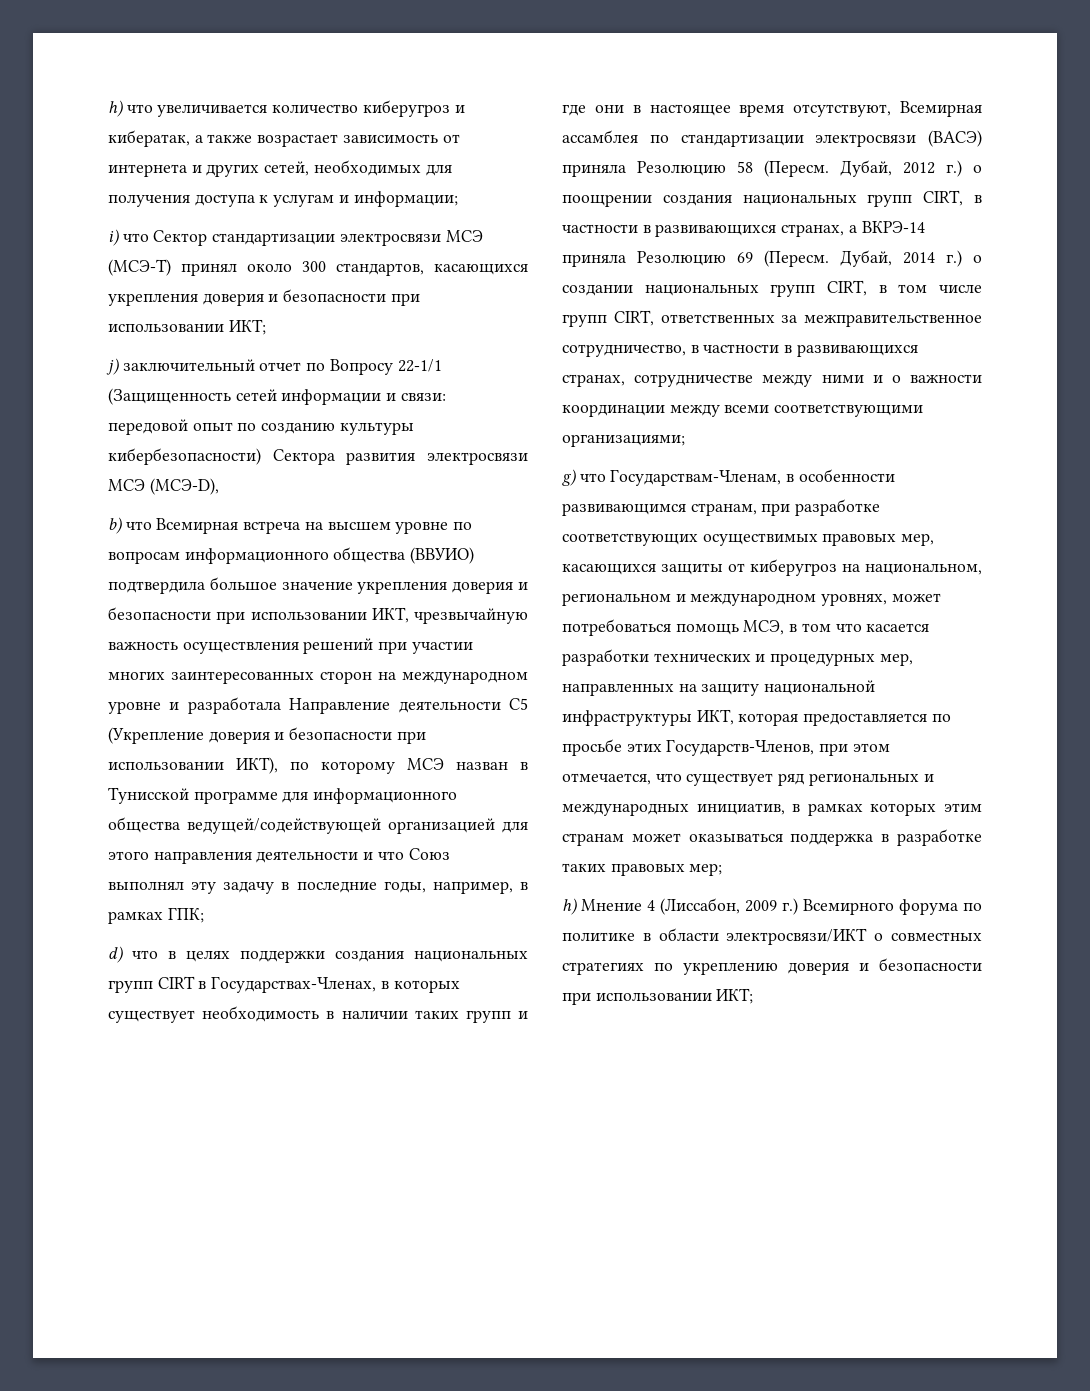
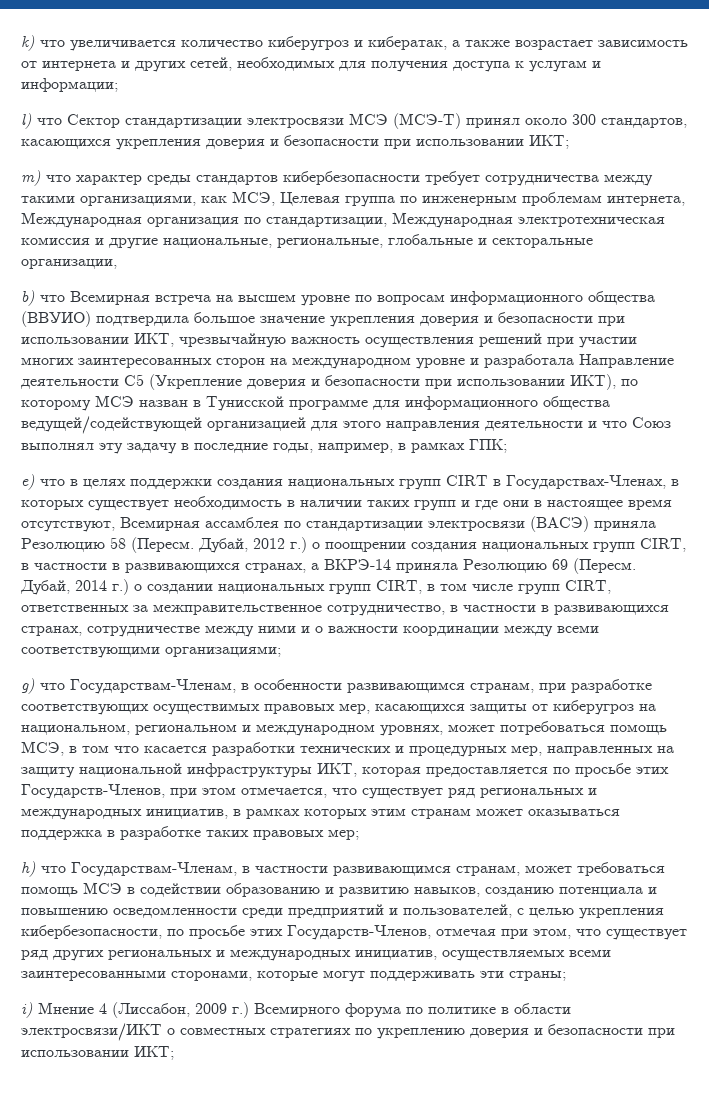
- h) что увеличивается количество киберугроз и кибератак, а также возрастает зависимость от интернета и других сетей, необходимых для получения доступа к услугам и информации;
+ k) что увеличивается количество киберугроз и кибератак, а также возрастает зависимость от интернета и других сетей, необходимых для получения доступа к услугам и информации;
- i) что Сектор стандартизации электросвязи МСЭ (МСЭ-T) принял около 300 стандартов, касающихся укрепления доверия и безопасности при использовании ИКТ;
+ l) что Сектор стандартизации электросвязи МСЭ (МСЭ-T) принял около 300 стандартов, касающихся укрепления доверия и безопасности при использовании ИКТ;
- j) заключительный отчет по Вопросу 22-1/1 (Защищенность сетей информации и связи: передовой опыт по созданию культуры кибербезопасности) Сектора развития электросвязи МСЭ (МСЭ-D),
+ m) что характер среды стандартов кибербезопасности требует сотрудничества между такими организациями, как МСЭ, Целевая группа по инженерным проблемам интернета, Международная организация по стандартизации, Международная электротехническая комиссия и другие национальные, региональные, глобальные и секторальные организации,
- d) что в целях поддержки создания национальных групп CIRT в Государствах-Членах, в которых существует необходимость в наличии таких групп и где они в настоящее время отсутствуют, Всемирная ассамблея по стандартизации электросвязи (ВАСЭ) приняла Резолюцию 58 (Пересм.
+ e) что в целях поддержки создания национальных групп CIRT в Государствах-Членах, в которых существует необходимость в наличии таких групп и где они в настоящее время отсутствуют, Всемирная ассамблея по стандартизации электросвязи (ВАСЭ) приняла Резолюцию 58 (Пересм.
- h) Мнение 4 (Лиссабон, 2009 г.) Всемирного форума по политике в области электросвязи/ИКТ о совместных стратегиях по укреплению доверия и безопасности при использовании ИКТ;
+ h) что Государствам-Членам, в частности развивающимся странам, может требоваться помощь МСЭ в содействии образованию и развитию навыков, созданию потенциала и повышению осведомленности среди предприятий и пользователей, с целью укрепления кибербезопасности, по просьбе этих Государств-Членов, отмечая при этом, что существует ряд других региональных и международных инициатив, осуществляемых всеми заинтересованными сторонами, которые могут поддерживать эти страны;
+ i) Мнение 4 (Лиссабон, 2009 г.) Всемирного форума по политике в области электросвязи/ИКТ о совместных стратегиях по укреплению доверия и безопасности при использовании ИКТ;

